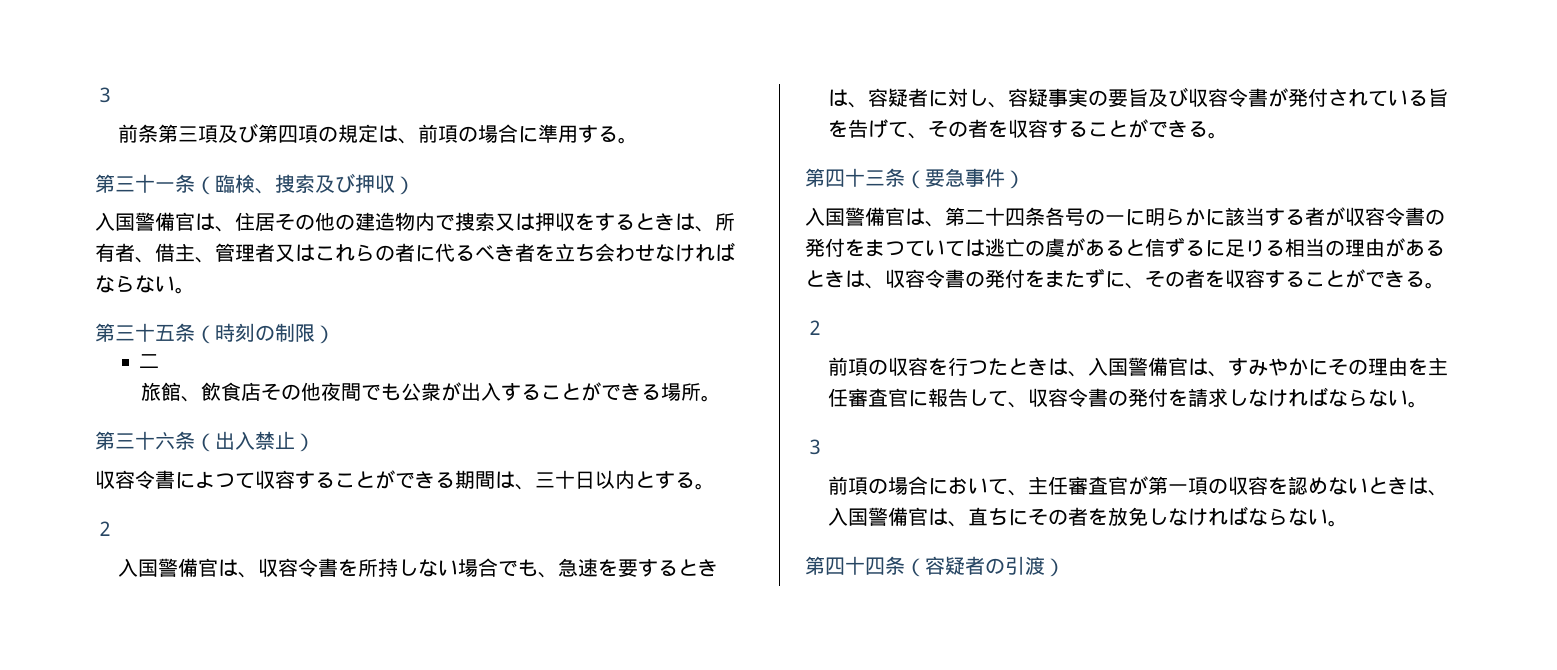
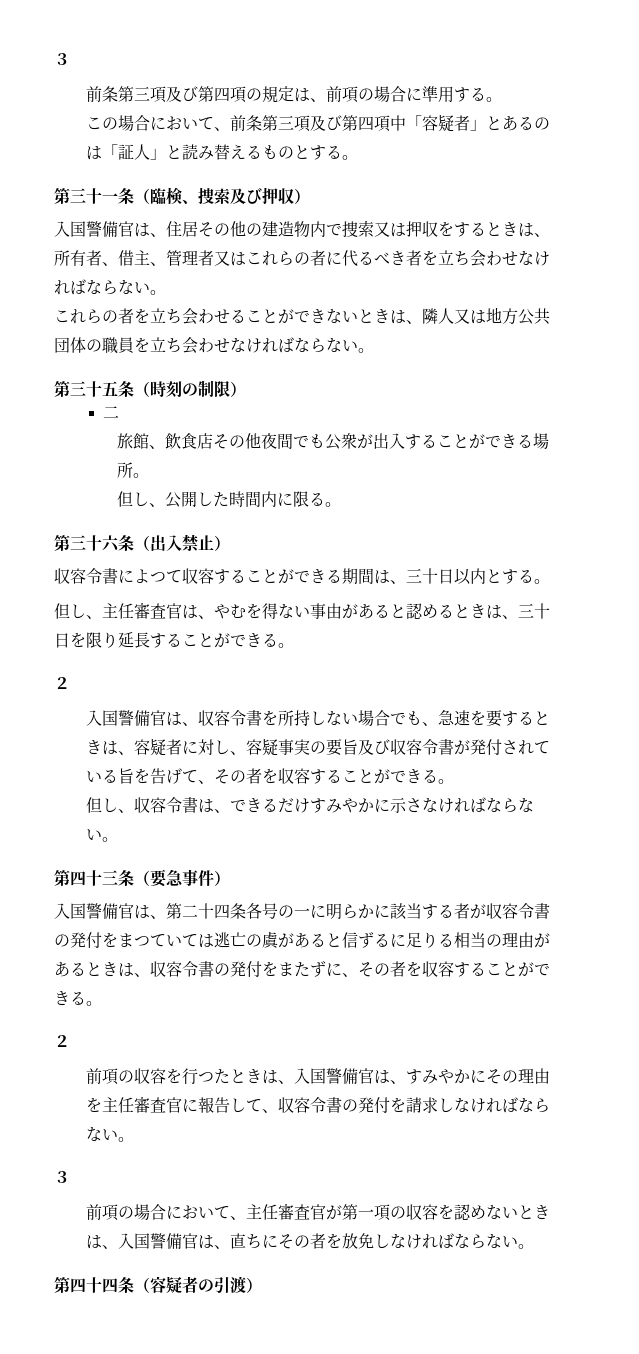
+ この場合において、前条第三項及び第四項中「容疑者」とあるのは「証人」と読み替えるものとする。
+ これらの者を立ち会わせることができないときは、隣人又は地方公共団体の職員を立ち会わせなければならない。
+ 但し、公開した時間内に限る。
+ 但し、主任審査官は、やむを得ない事由があると認めるときは、三十日を限り延長することができる。
+ 但し、収容令書は、できるだけすみやかに示さなければならない。

